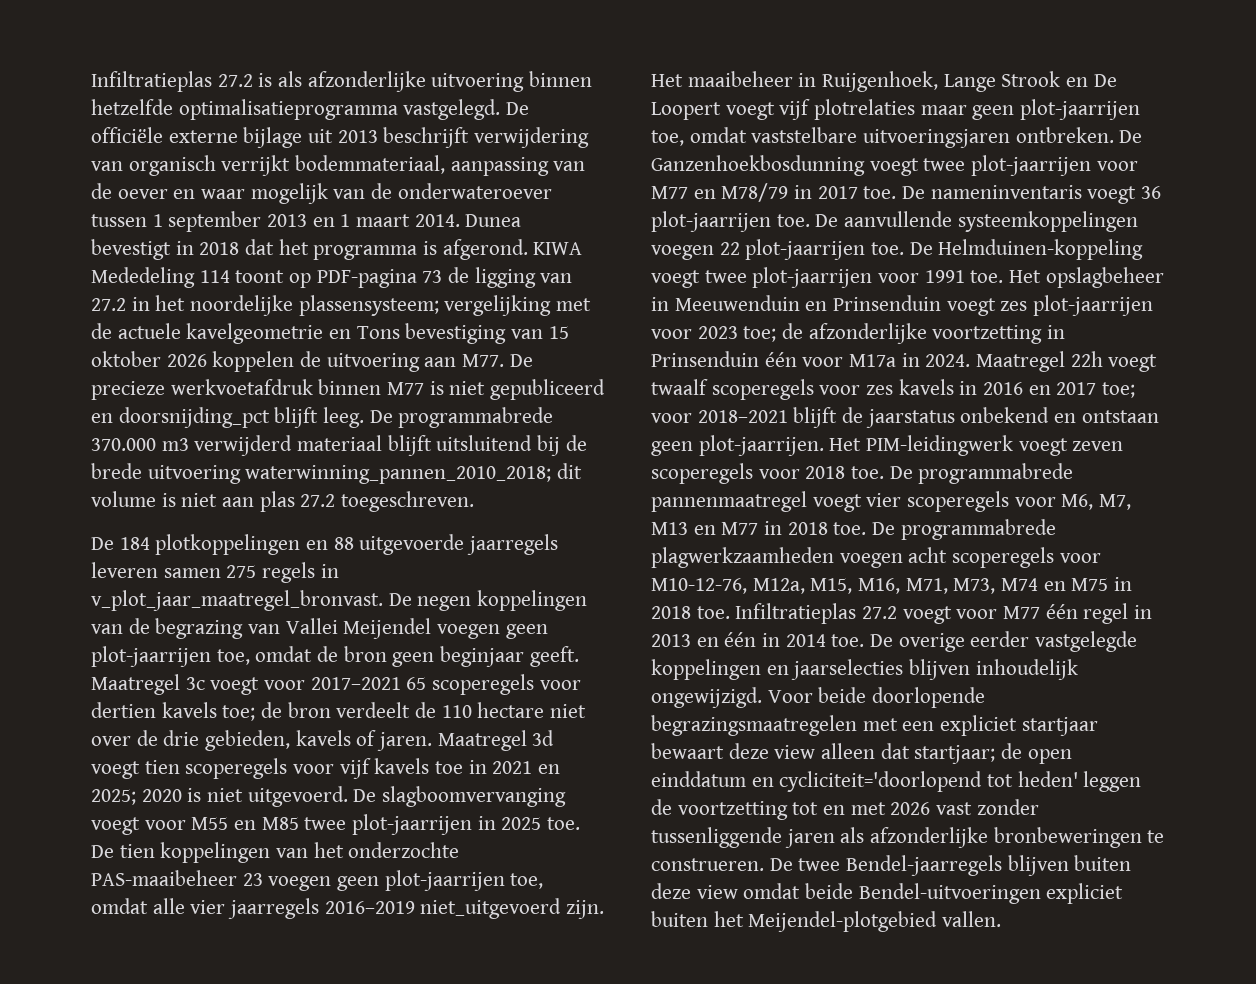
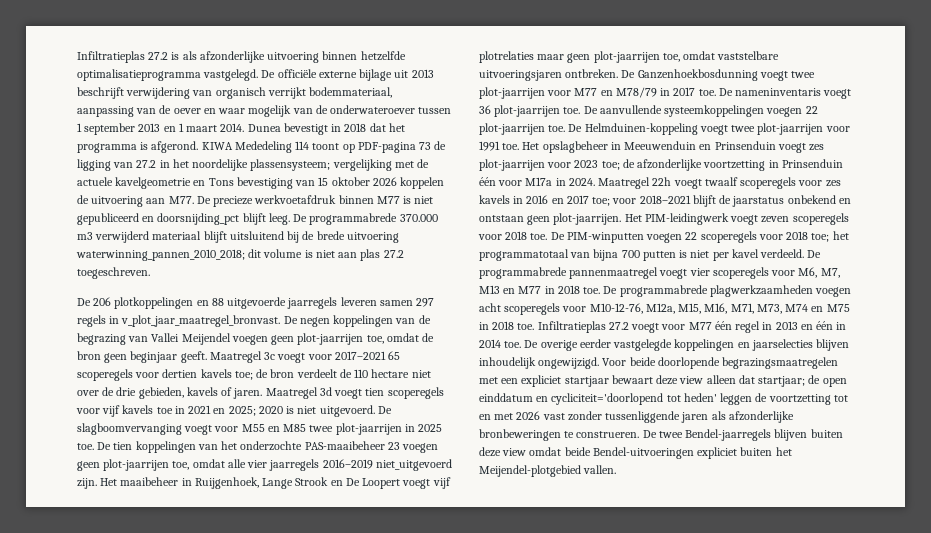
- De 184 plotkoppelingen en 88 uitgevoerde jaarregels leveren samen 275 regels in v_plot_jaar_maatregel_bronvast.
+ De 206 plotkoppelingen en 88 uitgevoerde jaarregels leveren samen 297 regels in v_plot_jaar_maatregel_bronvast.
- De programmabrede pannenmaatregel voegt vier scoperegels voor M6, M7, M13 en M77 in 2018 toe.
+ De PIM-winputten voegen 22 scoperegels voor 2018 toe; het programmatotaal van bijna 700 putten is niet per kavel verdeeld. De programmabrede pannenmaatregel voegt vier scoperegels voor M6, M7, M13 en M77 in 2018 toe.

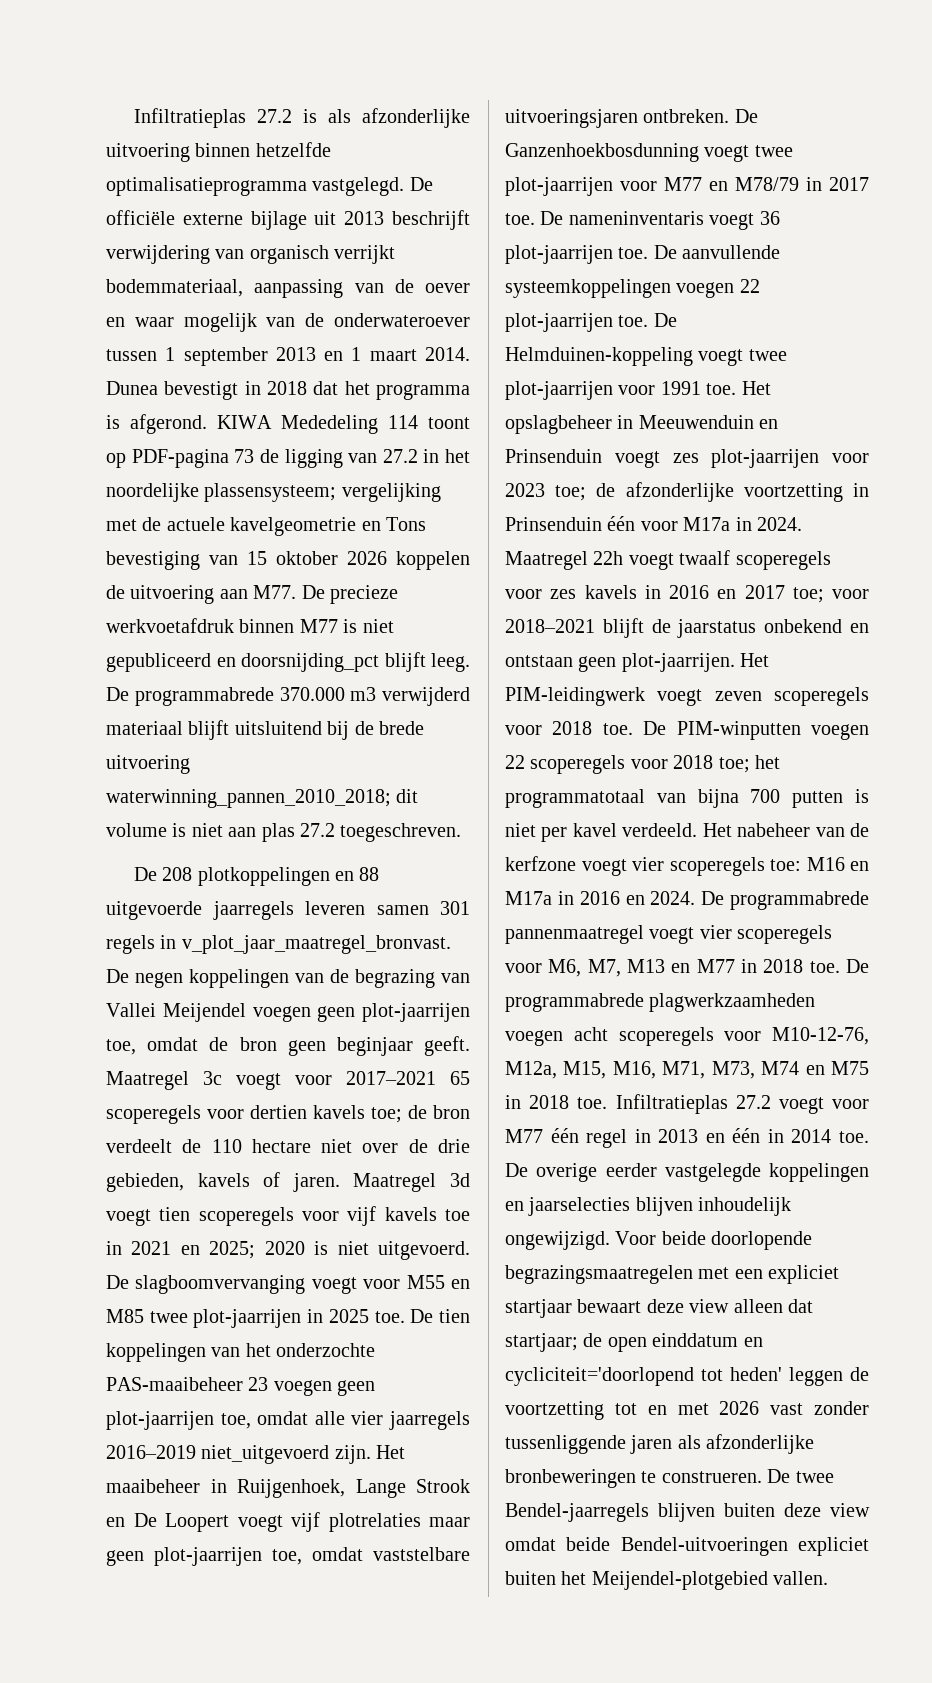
- De 206 plotkoppelingen en 88 uitgevoerde jaarregels leveren samen 297 regels in v_plot_jaar_maatregel_bronvast.
+ De 208 plotkoppelingen en 88 uitgevoerde jaarregels leveren samen 301 regels in v_plot_jaar_maatregel_bronvast.
+ Het nabeheer van de kerfzone voegt vier scoperegels toe: M16 en M17a in 2016 en 2024.

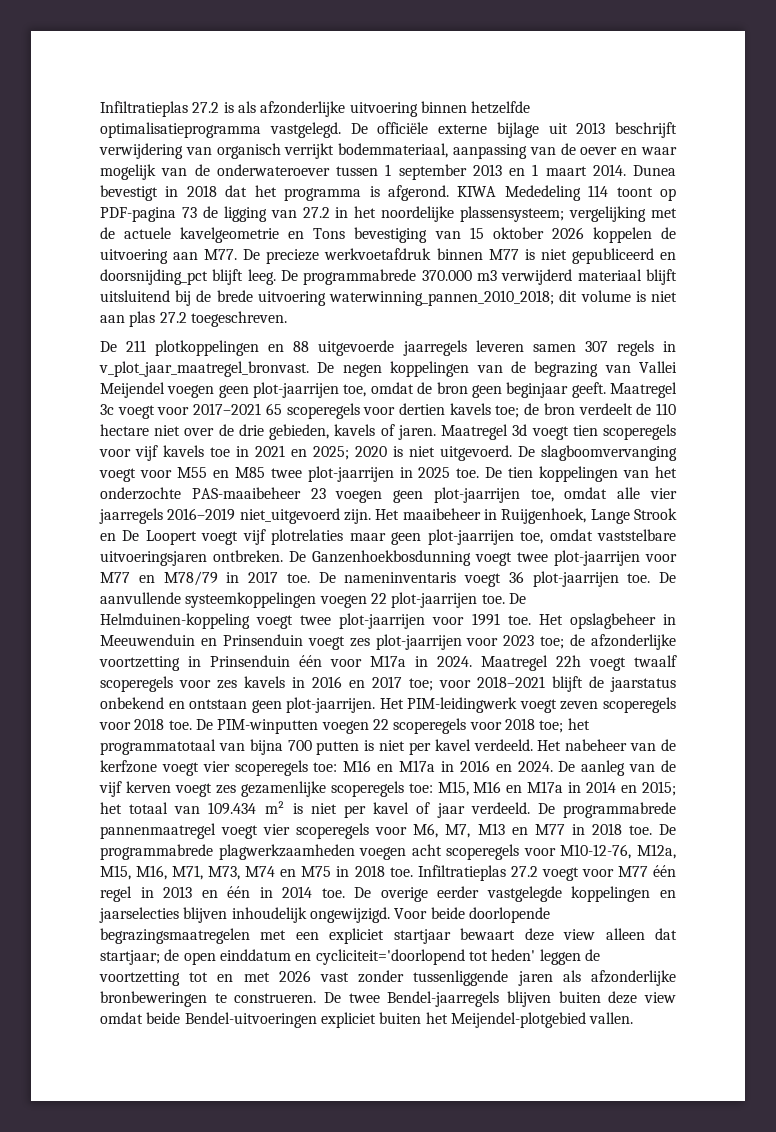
- De 208 plotkoppelingen en 88 uitgevoerde jaarregels leveren samen 301 regels in v_plot_jaar_maatregel_bronvast.
+ De 211 plotkoppelingen en 88 uitgevoerde jaarregels leveren samen 307 regels in v_plot_jaar_maatregel_bronvast.
- De programmabrede pannenmaatregel voegt vier scoperegels voor M6, M7, M13 en M77 in 2018 toe.
+ De aanleg van de vijf kerven voegt zes gezamenlijke scoperegels toe: M15, M16 en M17a in 2014 en 2015; het totaal van 109.434 m² is niet per kavel of jaar verdeeld. De programmabrede pannenmaatregel voegt vier scoperegels voor M6, M7, M13 en M77 in 2018 toe.

